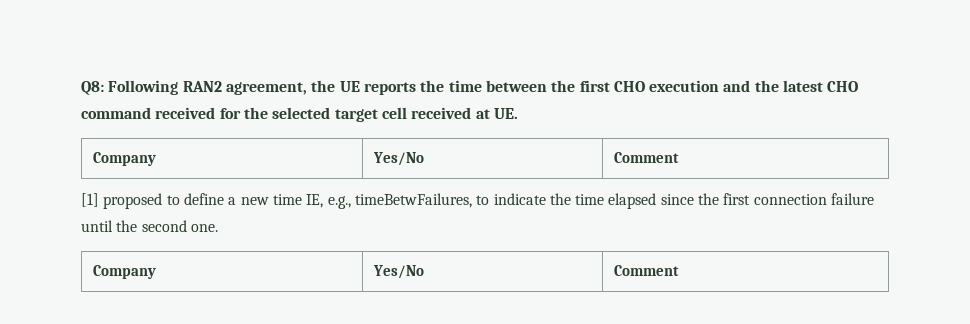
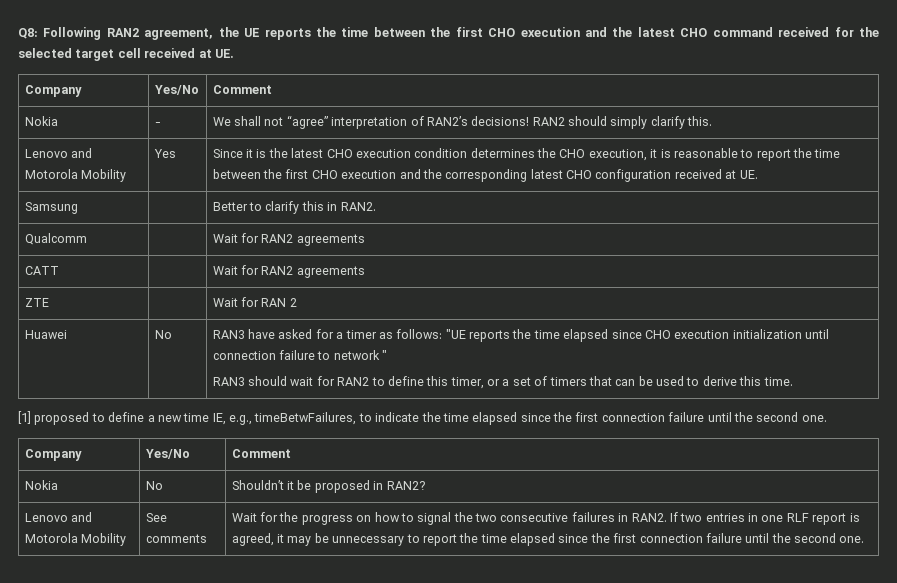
+ Nokia | - | We shall not “agree” interpretation of RAN2’s decisions! RAN2 should simply clarify this.
+ Lenovo and Motorola Mobility | Yes | Since it is the latest CHO execution condition determines the CHO execution, it is reasonable to report the time between the first CHO execution and the corresponding latest CHO configuration received at UE.
+ Samsung | | Better to clarify this in RAN2.
+ Qualcomm | | Wait for RAN2 agreements
+ CATT | | Wait for RAN2 agreements
+ ZTE | | Wait for RAN 2
+ Huawei | No | RAN3 have asked for a timer as follows: "UE reports the time elapsed since CHO execution initialization until connection failure to network "
+ RAN3 should wait for RAN2 to define this timer, or a set of timers that can be used to derive this time.
+ Nokia | No | Shouldn’t it be proposed in RAN2?
+ Lenovo and Motorola Mobility | See comments | Wait for the progress on how to signal the two consecutive failures in RAN2. If two entries in one RLF report is agreed, it may be unnecessary to report the time elapsed since the first connection failure until the second one.

